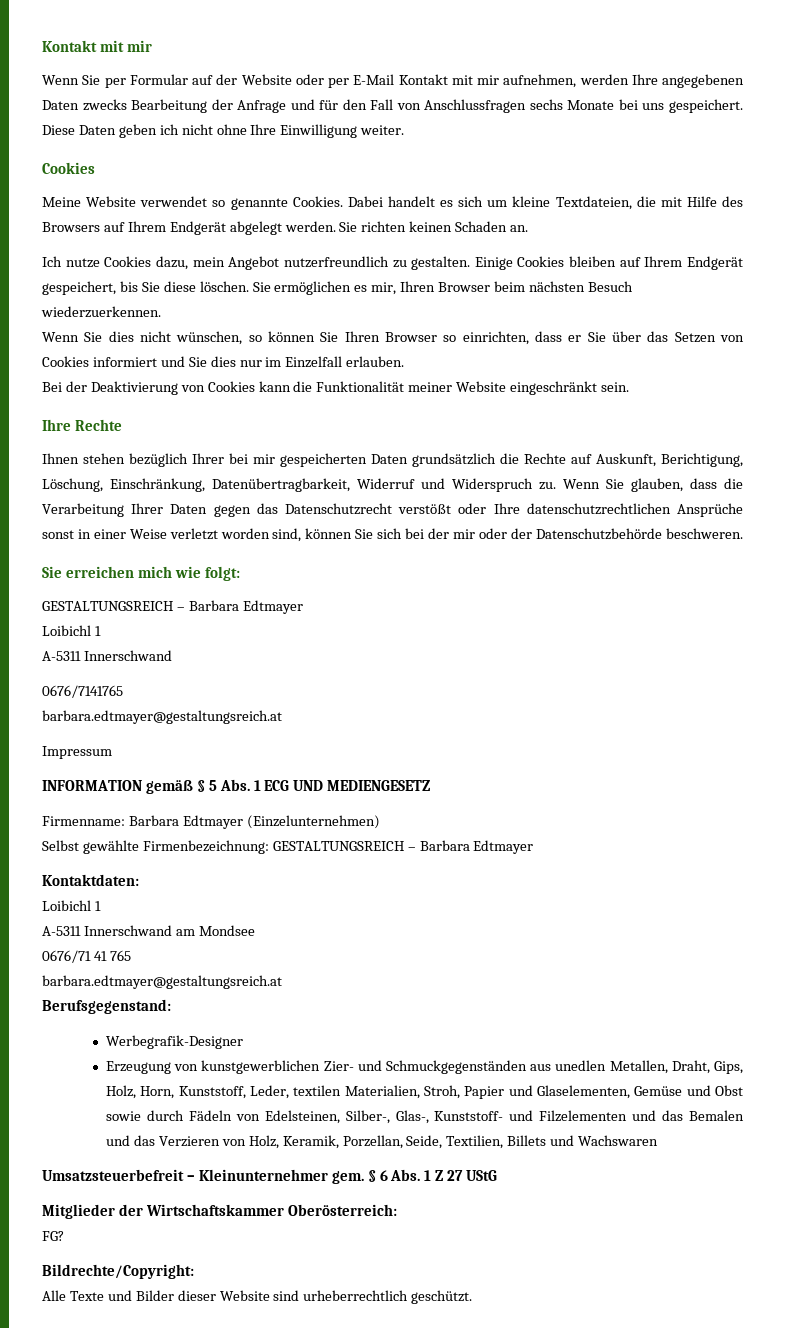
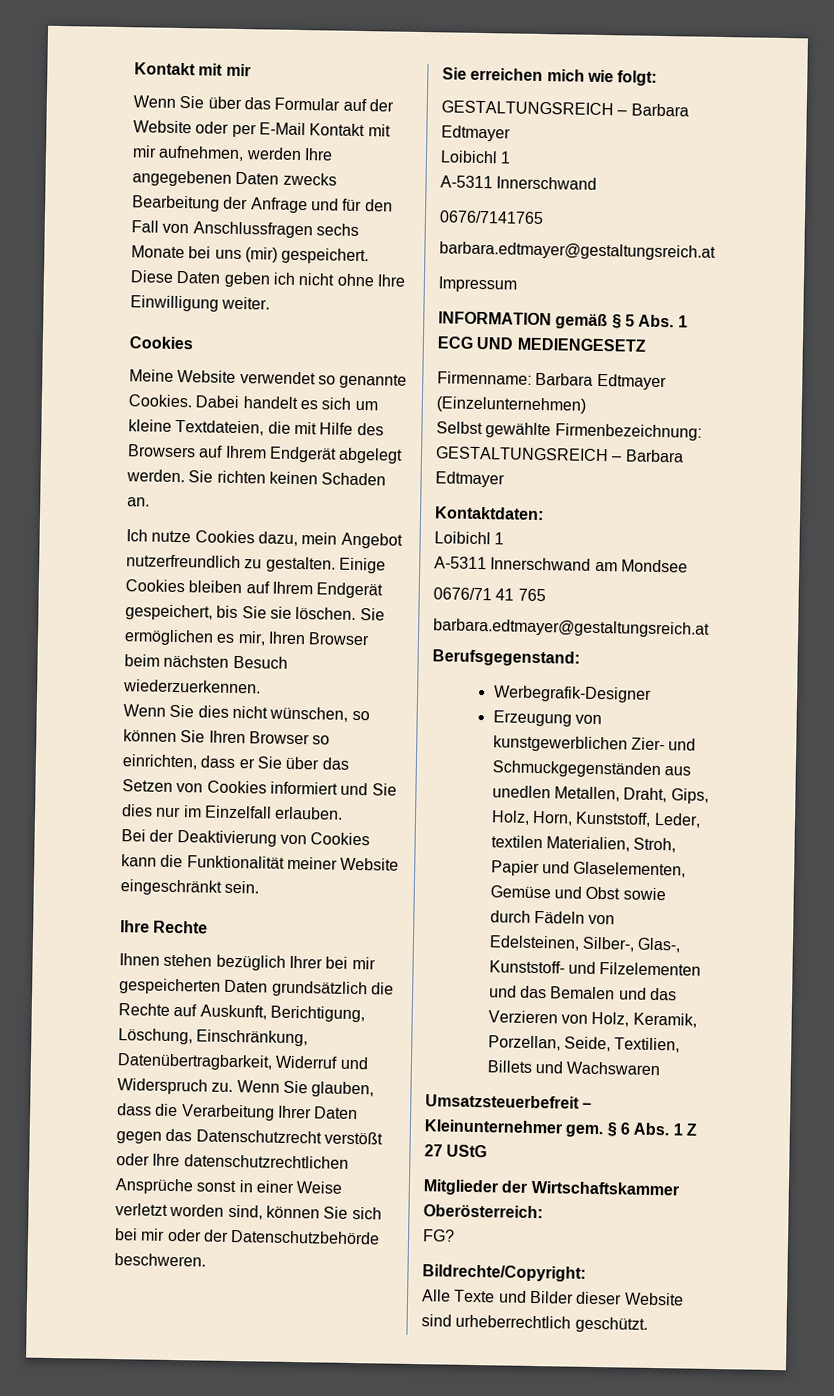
- Wenn Sie per Formular auf der Website oder per E-Mail Kontakt mit mir aufnehmen, werden Ihre angegebenen Daten zwecks Bearbeitung der Anfrage und für den Fall von Anschlussfragen sechs Monate bei uns gespeichert.
+ Wenn Sie über das Formular auf der Website oder per E-Mail Kontakt mit mir aufnehmen, werden Ihre angegebenen Daten zwecks Bearbeitung der Anfrage und für den Fall von Anschlussfragen sechs Monate bei uns (mir) gespeichert.
- Einige Cookies bleiben auf Ihrem Endgerät gespeichert, bis Sie diese löschen.
+ Einige Cookies bleiben auf Ihrem Endgerät gespeichert, bis Sie sie löschen.
- Wenn Sie glauben, dass die Verarbeitung Ihrer Daten gegen das Datenschutzrecht verstößt oder Ihre datenschutzrechtlichen Ansprüche sonst in einer Weise verletzt worden sind, können Sie sich bei der mir oder der Datenschutzbehörde beschweren.
+ Wenn Sie glauben, dass die Verarbeitung Ihrer Daten gegen das Datenschutzrecht verstößt oder Ihre datenschutzrechtlichen Ansprüche sonst in einer Weise verletzt worden sind, können Sie sich bei mir oder der Datenschutzbehörde beschweren.

